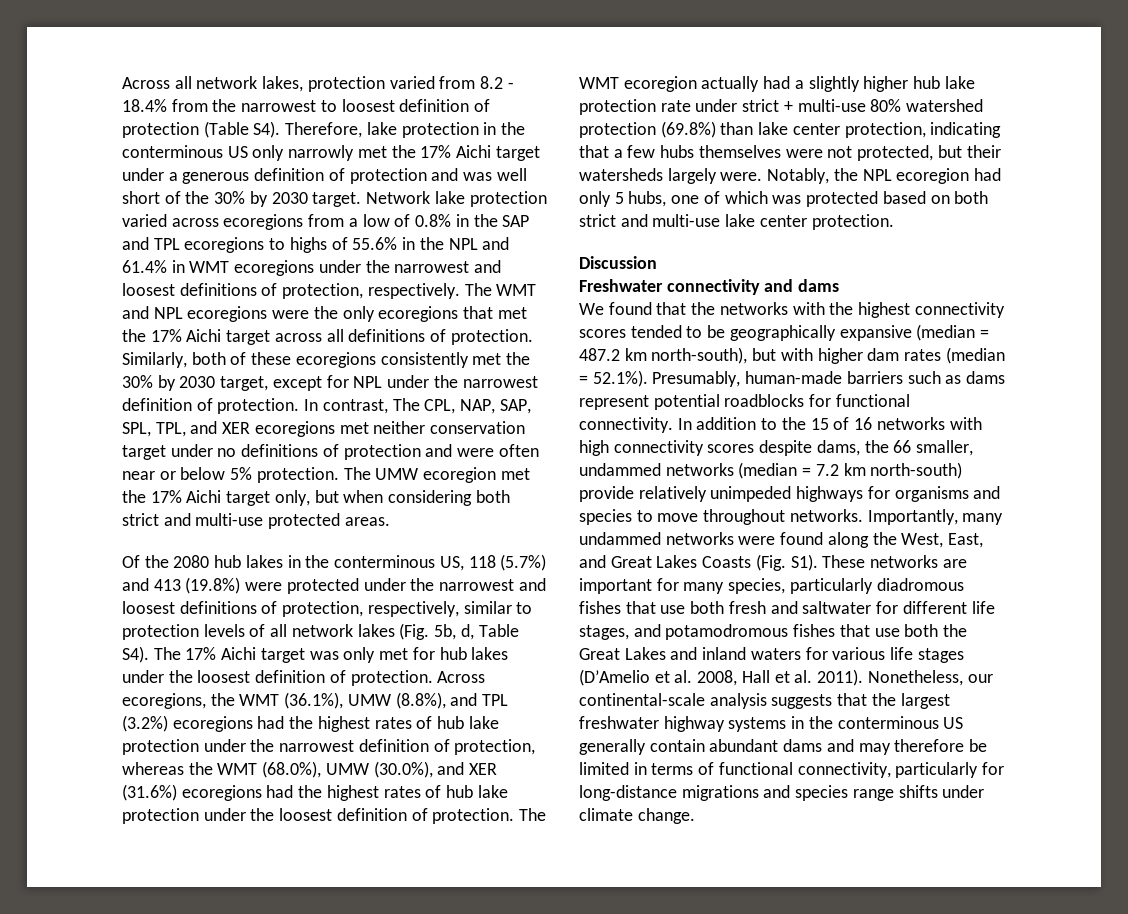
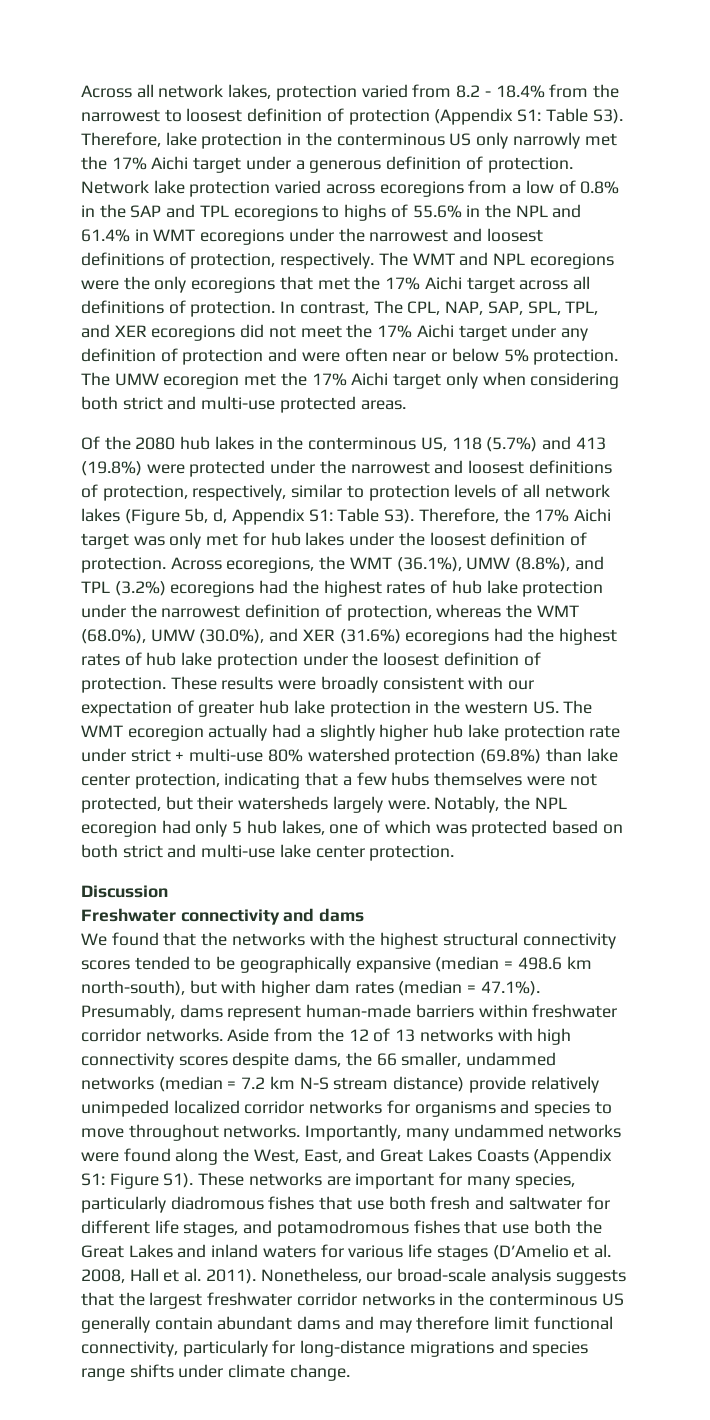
- Across all network lakes, protection varied from 8.2 - 18.4% from the narrowest to loosest definition of protection (Table S4). Therefore, lake protection in the conterminous US only narrowly met the 17% Aichi target under a generous definition of protection and was well short of the 30% by 2030 target.
+ Across all network lakes, protection varied from 8.2 - 18.4% from the narrowest to loosest definition of protection (Appendix S1: Table S3). Therefore, lake protection in the conterminous US only narrowly met the 17% Aichi target under a generous definition of protection.
- Similarly, both of these ecoregions consistently met the 30% by 2030 target, except for NPL under the narrowest definition of protection.
- In contrast, The CPL, NAP, SAP, SPL, TPL, and XER ecoregions met neither conservation target under no definitions of protection and were often near or below 5% protection.
+ In contrast, The CPL, NAP, SAP, SPL, TPL, and XER ecoregions did not meet the 17% Aichi target under any definition of protection and were often near or below 5% protection.
- The UMW ecoregion met the 17% Aichi target only, but when considering both strict and multi-use protected areas.
+ The UMW ecoregion met the 17% Aichi target only when considering both strict and multi-use protected areas.
- Of the 2080 hub lakes in the conterminous US, 118 (5.7%) and 413 (19.8%) were protected under the narrowest and loosest definitions of protection, respectively, similar to protection levels of all network lakes (Fig. 5b, d, Table S4). The 17% Aichi target was only met for hub lakes under the loosest definition of protection.
+ Of the 2080 hub lakes in the conterminous US, 118 (5.7%) and 413 (19.8%) were protected under the narrowest and loosest definitions of protection, respectively, similar to protection levels of all network lakes (Figure 5b, d, Appendix S1: Table S3). Therefore, the 17% Aichi target was only met for hub lakes under the loosest definition of protection.
- The WMT ecoregion actually had a slightly higher hub lake protection rate under strict + multi-use 80% watershed protection (69.8%) than lake center protection, indicating that a few hubs themselves were not protected, but their watersheds largely were.
+ These results were broadly consistent with our expectation of greater hub lake protection in the western US. The WMT ecoregion actually had a slightly higher hub lake protection rate under strict + multi-use 80% watershed protection (69.8%) than lake center protection, indicating that a few hubs themselves were not protected, but their watersheds largely were.
- Notably, the NPL ecoregion had only 5 hubs, one of which was protected based on both strict and multi-use lake center protection.
+ Notably, the NPL ecoregion had only 5 hub lakes, one of which was protected based on both strict and multi-use lake center protection.
- We found that the networks with the highest connectivity scores tended to be geographically expansive (median = 487.2 km north-south), but with higher dam rates (median = 52.1%). Presumably, human-made barriers such as dams represent potential roadblocks for functional connectivity. In addition to the 15 of 16 networks with high connectivity scores despite dams, the 66 smaller, undammed networks (median = 7.2 km north-south) provide relatively unimpeded highways for organisms and species to move throughout networks.
+ We found that the networks with the highest structural connectivity scores tended to be geographically expansive (median = 498.6 km north-south), but with higher dam rates (median = 47.1%). Presumably, dams represent human-made barriers within freshwater corridor networks. Aside from the 12 of 13 networks with high connectivity scores despite dams, the 66 smaller, undammed networks (median = 7.2 km N-S stream distance) provide relatively unimpeded localized corridor networks for organisms and species to move throughout networks.
- Importantly, many undammed networks were found along the West, East, and Great Lakes Coasts (Fig. S1). These networks are important for many species, particularly diadromous fishes that use both fresh and saltwater for different life stages, and potamodromous fishes that use both the Great Lakes and inland waters for various life stages (D’Amelio et al. 2008, Hall et al. 2011).
+ Importantly, many undammed networks were found along the West, East, and Great Lakes Coasts (Appendix S1: Figure S1). These networks are important for many species, particularly diadromous fishes that use both fresh and saltwater for different life stages, and potamodromous fishes that use both the Great Lakes and inland waters for various life stages (D’Amelio et al. 2008, Hall et al. 2011).
- Nonetheless, our continental-scale analysis suggests that the largest freshwater highway systems in the conterminous US generally contain abundant dams and may therefore be limited in terms of functional connectivity, particularly for long-distance migrations and species range shifts under climate change.
+ Nonetheless, our broad-scale analysis suggests that the largest freshwater corridor networks in the conterminous US generally contain abundant dams and may therefore limit functional connectivity, particularly for long-distance migrations and species range shifts under climate change.

